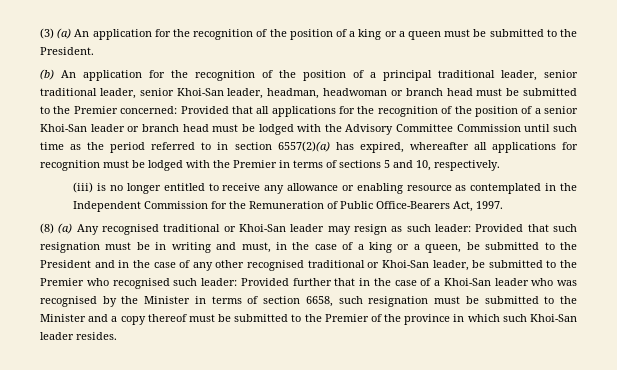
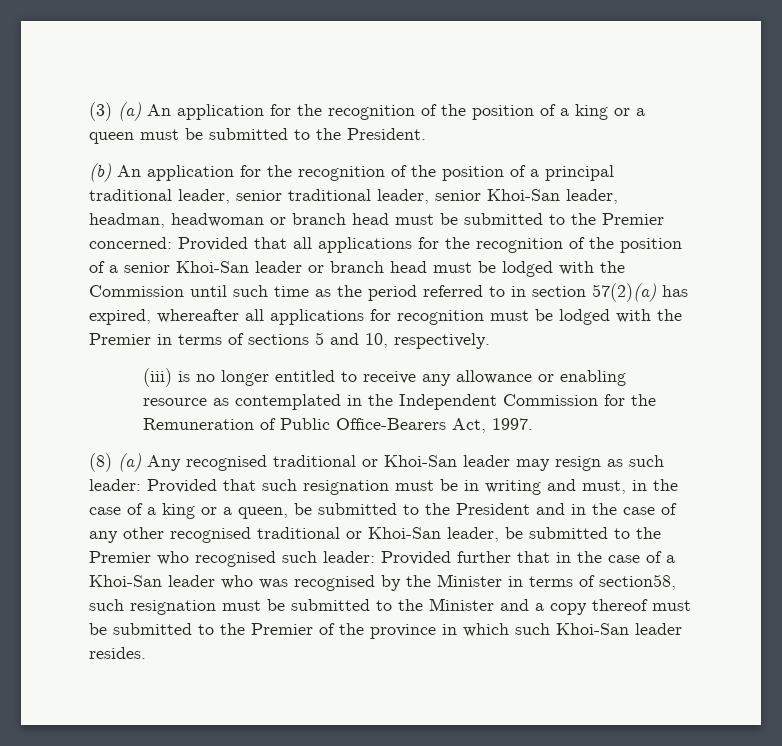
- Provided that all applications for the recognition of the position of a senior Khoi-San leader or branch head must be lodged with the Advisory Committee Commission until such time as the period referred to in section 6557(2)(a) has expired, whereafter all applications for recognition must be lodged with the Premier in terms of sections 5 and 10, respectively.
+ Provided that all applications for the recognition of the position of a senior Khoi-San leader or branch head must be lodged with the Commission until such time as the period referred to in section 57(2)(a) has expired, whereafter all applications for recognition must be lodged with the Premier in terms of sections 5 and 10, respectively.
- Provided further that in the case of a Khoi-San leader who was recognised by the Minister in terms of section 6658, such resignation must be submitted to the Minister and a copy thereof must be submitted to the Premier of the province in which such Khoi-San leader resides.
+ Provided further that in the case of a Khoi-San leader who was recognised by the Minister in terms of section58, such resignation must be submitted to the Minister and a copy thereof must be submitted to the Premier of the province in which such Khoi-San leader resides.

